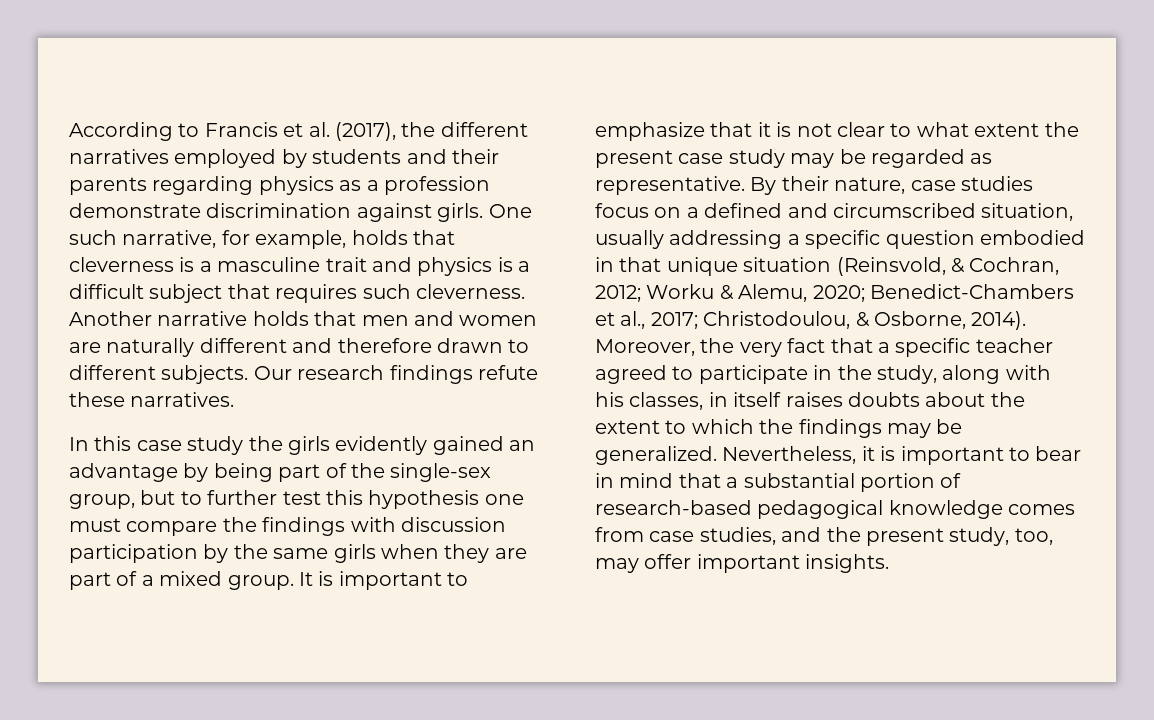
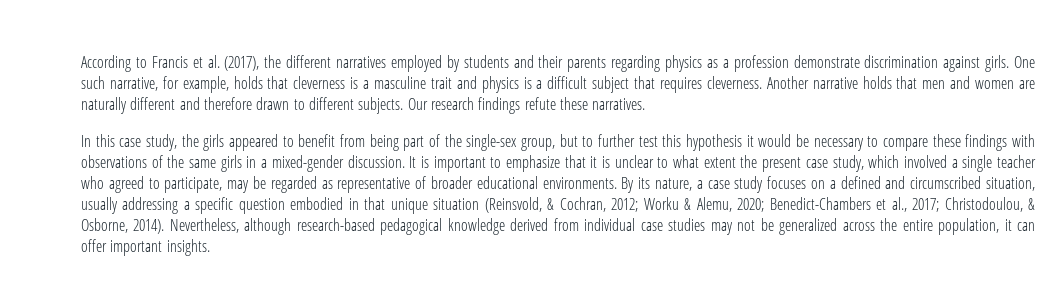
- One such narrative, for example, holds that cleverness is a masculine trait and physics is a difficult subject that requires such cleverness.
+ One such narrative, for example, holds that cleverness is a masculine trait and physics is a difficult subject that requires cleverness.
- In this case study the girls evidently gained an advantage by being part of the single-sex group, but to further test this hypothesis one must compare the findings with discussion participation by the same girls when they are part of a mixed group.
+ In this case study, the girls appeared to benefit from being part of the single-sex group, but to further test this hypothesis it would be necessary to compare these findings with observations of the same girls in a mixed-gender discussion.
- It is important to emphasize that it is not clear to what extent the present case study may be regarded as representative. By their nature, case studies focus on a defined and circumscribed situation, usually addressing a specific question embodied in that unique situation (Reinsvold, & Cochran, 2012; Worku & Alemu, 2020; Benedict-Chambers et al., 2017; Christodoulou, & Osborne, 2014).
+ It is important to emphasize that it is unclear to what extent the present case study, which involved a single teacher who agreed to participate, may be regarded as representative of broader educational environments. By its nature, a case study focuses on a defined and circumscribed situation, usually addressing a specific question embodied in that unique situation (Reinsvold, & Cochran, 2012; Worku & Alemu, 2020; Benedict-Chambers et al., 2017; Christodoulou, & Osborne, 2014).
- Moreover, the very fact that a specific teacher agreed to participate in the study, along with his classes, in itself raises doubts about the extent to which the findings may be generalized. Nevertheless, it is important to bear in mind that a substantial portion of research-based pedagogical knowledge comes from case studies, and the present study, too, may offer important insights.
+ Nevertheless, although research-based pedagogical knowledge derived from individual case studies may not be generalized across the entire population, it can offer important insights.

